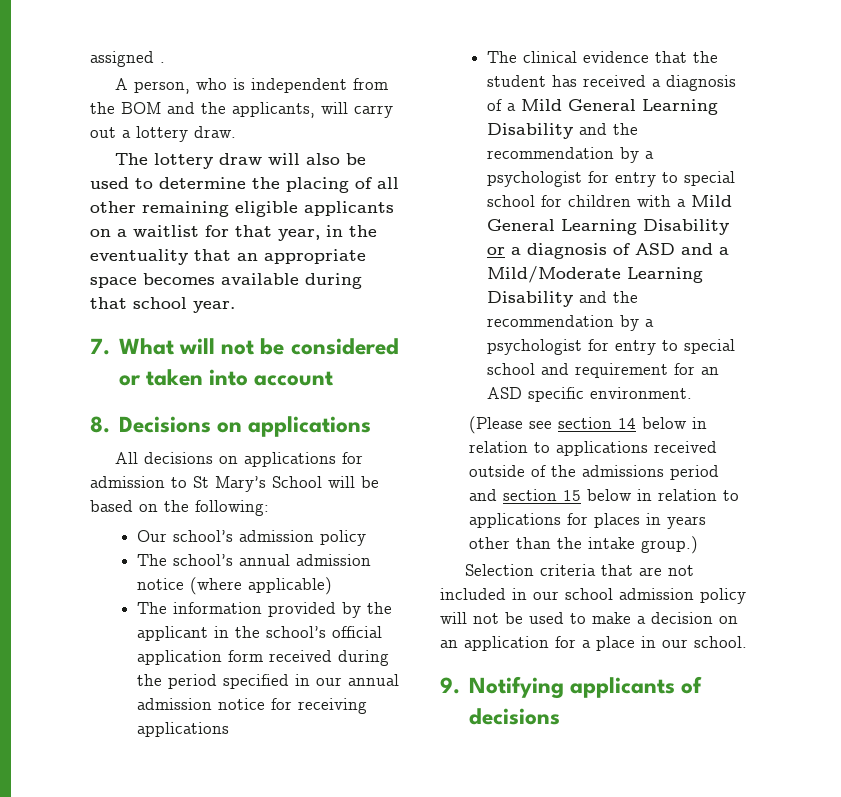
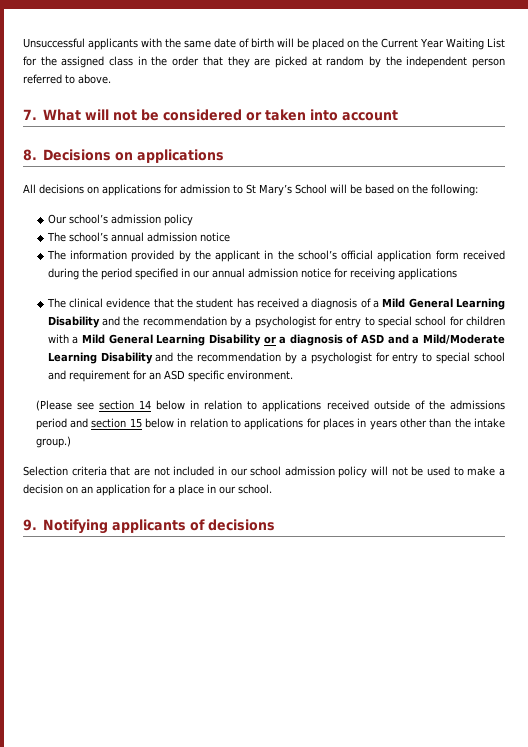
- assigned .
- A person, who is independent from the BOM and the applicants, will carry out a lottery draw.
- The lottery draw will also be used to determine the placing of all other remaining eligible applicants on a waitlist for that year, in the eventuality that an appropriate space becomes available during that school year.
+ Unsuccessful applicants with the same date of birth will be placed on the Current Year Waiting List for the assigned class in the order that they are picked at random by the independent person referred to above.
- The school’s annual admission notice (where applicable)
+ The school’s annual admission notice

